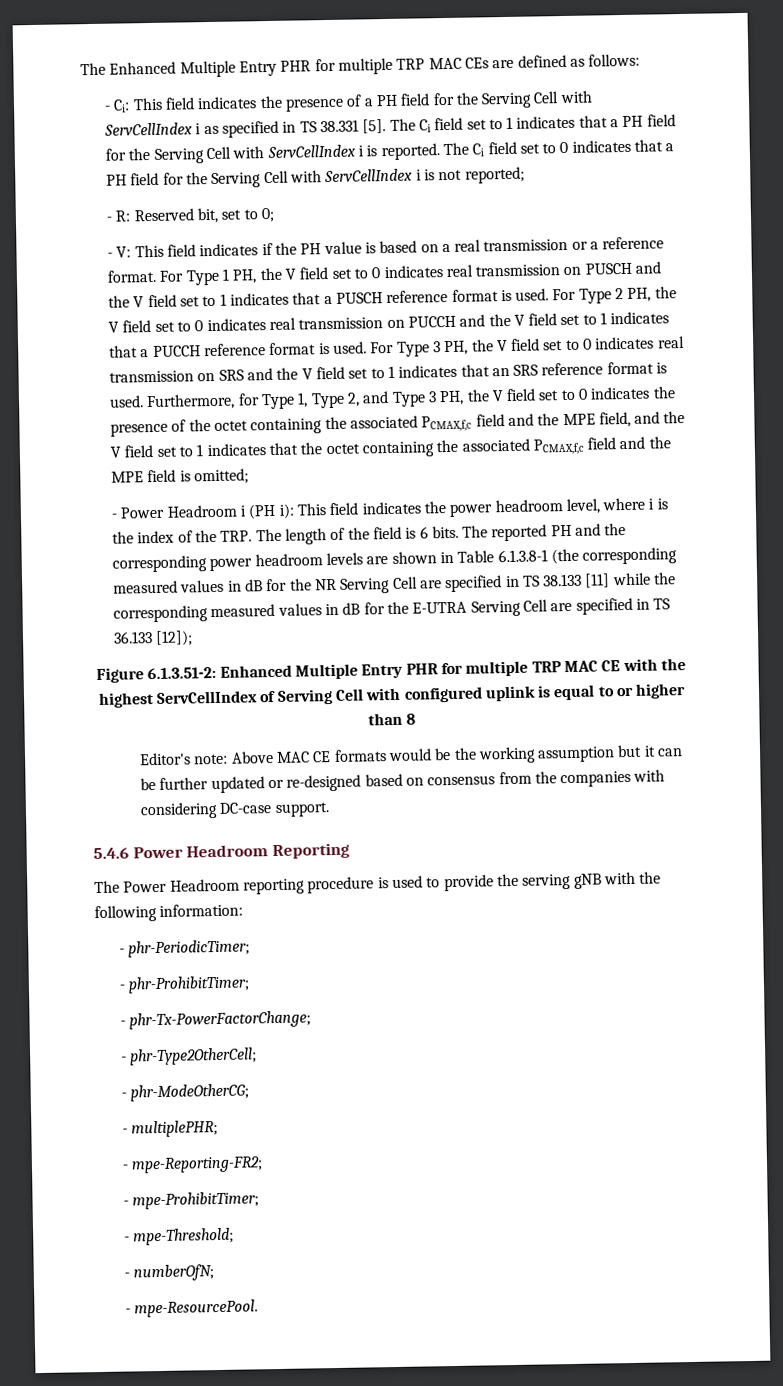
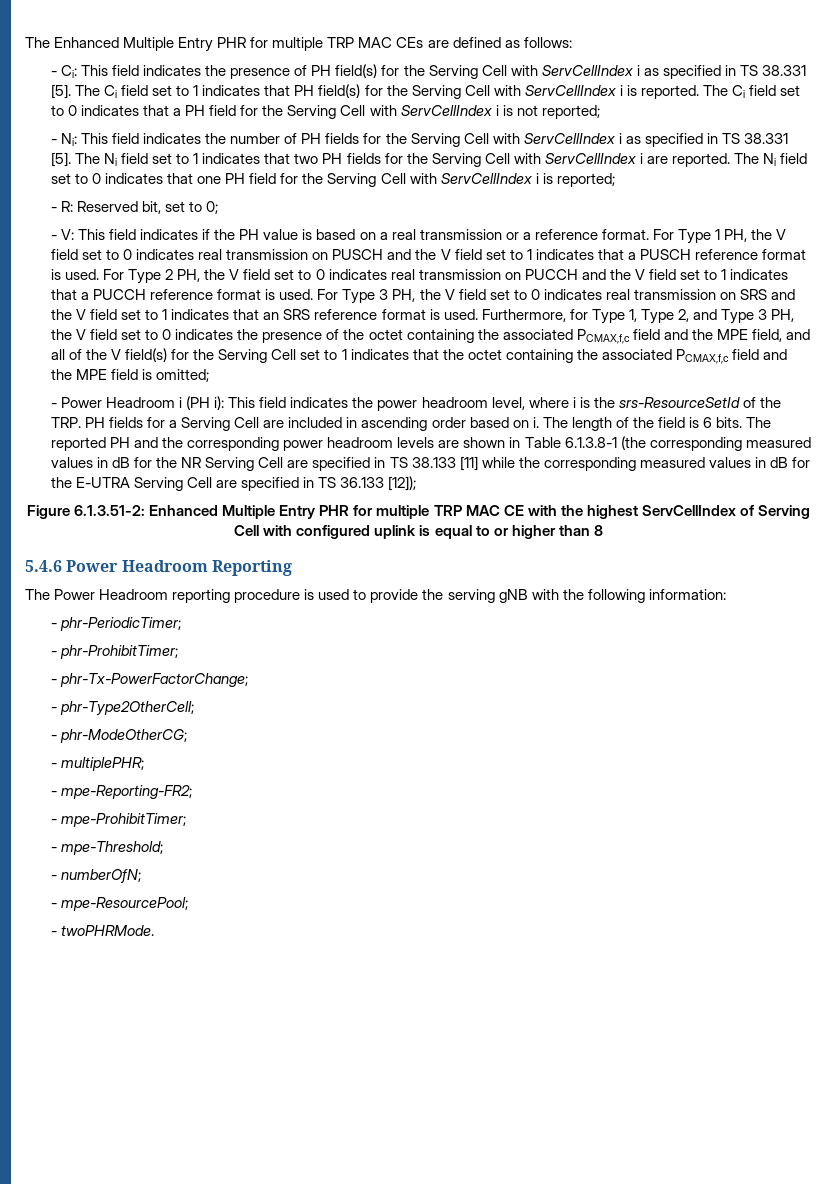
- - Ci: This field indicates the presence of a PH field for the Serving Cell with ServCellIndex i as specified in TS 38.331 [5].
+ - Ci: This field indicates the presence of PH field(s) for the Serving Cell with ServCellIndex i as specified in TS 38.331 [5].
- The Ci field set to 1 indicates that a PH field for the Serving Cell with ServCellIndex i is reported.
+ The Ci field set to 1 indicates that PH field(s) for the Serving Cell with ServCellIndex i is reported.
+ - Ni: This field indicates the number of PH fields for the Serving Cell with ServCellIndex i as specified in TS 38.331 [5]. The Ni field set to 1 indicates that two PH fields for the Serving Cell with ServCellIndex i are reported. The Ni field set to 0 indicates that one PH field for the Serving Cell with ServCellIndex i is reported;
- Furthermore, for Type 1, Type 2, and Type 3 PH, the V field set to 0 indicates the presence of the octet containing the associated PCMAX,f,c field and the MPE field, and the V field set to 1 indicates that the octet containing the associated PCMAX,f,c field and the MPE field is omitted;
+ Furthermore, for Type 1, Type 2, and Type 3 PH, the V field set to 0 indicates the presence of the octet containing the associated PCMAX,f,c field and the MPE field, and all of the V field(s) for the Serving Cell set to 1 indicates that the octet containing the associated PCMAX,f,c field and the MPE field is omitted;
- - Power Headroom i (PH i): This field indicates the power headroom level, where i is the index of the TRP. The length of the field is 6 bits.
+ - Power Headroom i (PH i): This field indicates the power headroom level, where i is the srs-ResourceSetId of the TRP. PH fields for a Serving Cell are included in ascending order based on i. The length of the field is 6 bits.
- Editor's note: Above MAC CE formats would be the working assumption but it can be further updated or re-designed based on consensus from the companies with considering DC-case support.
- - mpe-ResourcePool.
+ - mpe-ResourcePool;
+ - twoPHRMode.

